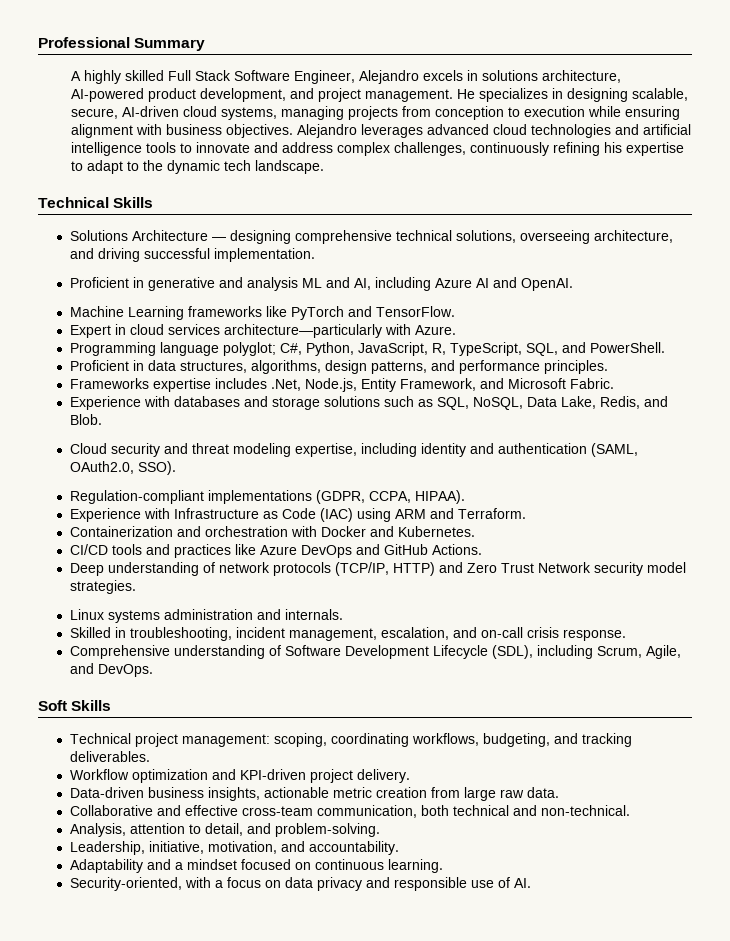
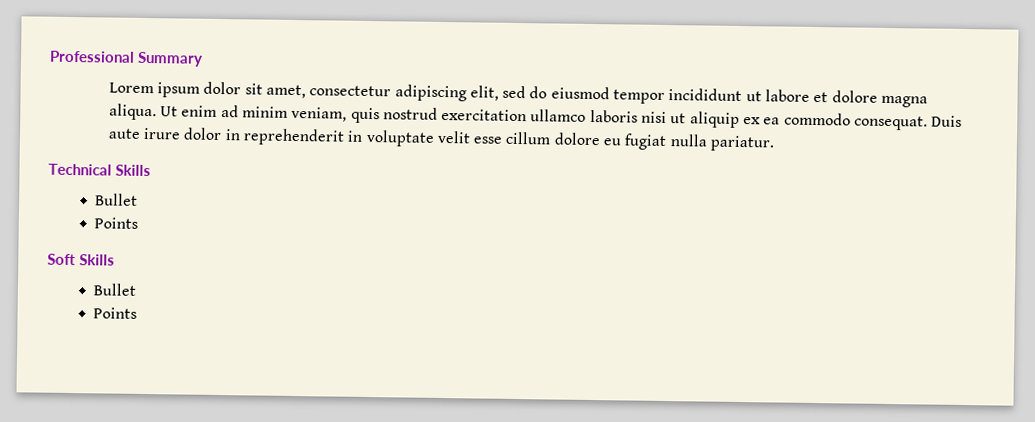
- A highly skilled Full Stack Software Engineer, Alejandro excels in solutions architecture, AI-powered product development, and project management. He specializes in designing scalable, secure, AI-driven cloud systems, managing projects from conception to execution while ensuring alignment with business objectives. Alejandro leverages advanced cloud technologies and artificial intelligence tools to innovate and address complex challenges, continuously refining his expertise to adapt to the dynamic tech landscape.
+ Lorem ipsum dolor sit amet, consectetur adipiscing elit, sed do eiusmod tempor incididunt ut labore et dolore magna aliqua. Ut enim ad minim veniam, quis nostrud exercitation ullamco laboris nisi ut aliquip ex ea commodo consequat. Duis aute irure dolor in reprehenderit in voluptate velit esse cillum dolore eu fugiat nulla pariatur.
  Technical Skills
- Solutions Architecture — designing comprehensive technical solutions, overseeing architecture, and driving successful implementation.
- Proficient in generative and analysis ML and AI, including Azure AI and OpenAI.
- Machine Learning frameworks like PyTorch and TensorFlow.
- Expert in cloud services architecture—particularly with Azure.
- Programming language polyglot; C#, Python, JavaScript, R, TypeScript, SQL, and PowerShell.
- Proficient in data structures, algorithms, design patterns, and performance principles.
- Frameworks expertise includes .Net, Node.js, Entity Framework, and Microsoft Fabric.
- Experience with databases and storage solutions such as SQL, NoSQL, Data Lake, Redis, and Blob.
- Cloud security and threat modeling expertise, including identity and authentication (SAML, OAuth2.0, SSO).
- Regulation-compliant implementations (GDPR, CCPA, HIPAA).
- Experience with Infrastructure as Code (IAC) using ARM and Terraform.
- Containerization and orchestration with Docker and Kubernetes.
- CI/CD tools and practices like Azure DevOps and GitHub Actions.
- Deep understanding of network protocols (TCP/IP, HTTP) and Zero Trust Network security model strategies.
- Linux systems administration and internals.
- Skilled in troubleshooting, incident management, escalation, and on-call crisis response.
- Comprehensive understanding of Software Development Lifecycle (SDL), including Scrum, Agile, and DevOps.
+ Bullet
+ Points
  Soft Skills
- Technical project management: scoping, coordinating workflows, budgeting, and tracking deliverables.
- Workflow optimization and KPI-driven project delivery.
- Data-driven business insights, actionable metric creation from large raw data.
- Collaborative and effective cross-team communication, both technical and non-technical.
- Analysis, attention to detail, and problem-solving.
- Leadership, initiative, motivation, and accountability.
- Adaptability and a mindset focused on continuous learning.
- Security-oriented, with a focus on data privacy and responsible use of AI.
+ Bullet
+ Points

